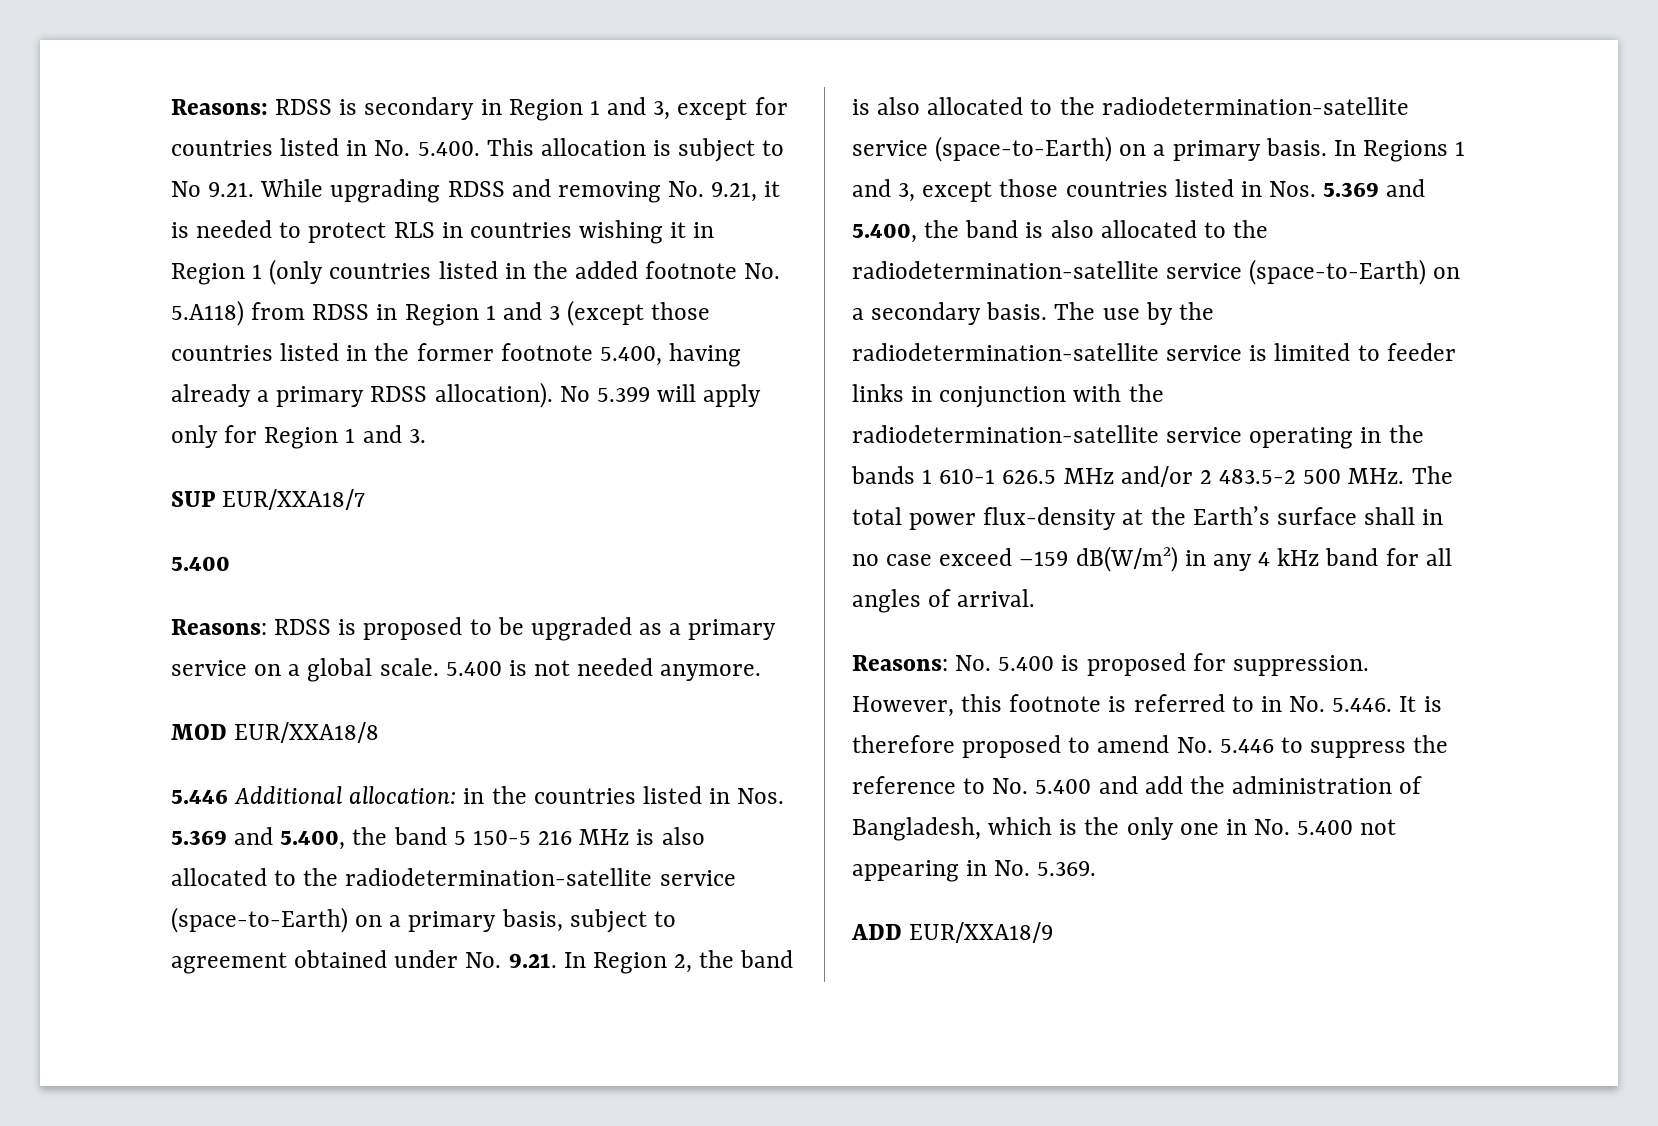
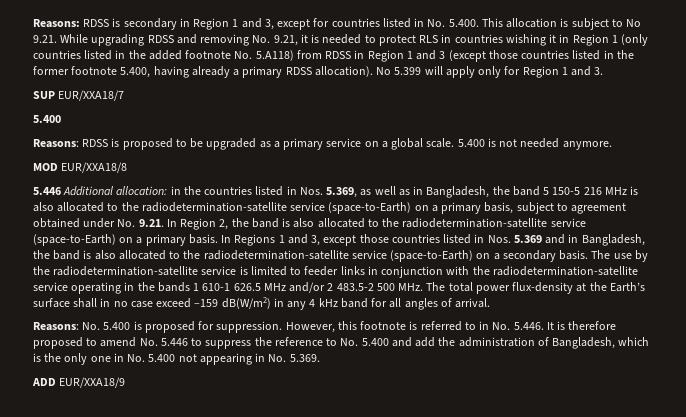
- 5.446 Additional allocation: in the countries listed in Nos. 5.369 and 5.400, the band 5 150-5 216 MHz is also allocated to the radiodetermination-satellite service (space-to-Earth) on a primary basis, subject to agreement obtained under No. 9.21. In Region 2, the band is also allocated to the radiodetermination-satellite service (space-to-Earth) on a primary basis.
+ 5.446 Additional allocation: in the countries listed in Nos. 5.369, as well as in Bangladesh, the band 5 150-5 216 MHz is also allocated to the radiodetermination-satellite service (space-to-Earth) on a primary basis, subject to agreement obtained under No. 9.21. In Region 2, the band is also allocated to the radiodetermination-satellite service (space-to-Earth) on a primary basis.
- In Regions 1 and 3, except those countries listed in Nos. 5.369 and 5.400, the band is also allocated to the radiodetermination-satellite service (space-to-Earth) on a secondary basis.
+ In Regions 1 and 3, except those countries listed in Nos. 5.369 and in Bangladesh, the band is also allocated to the radiodetermination-satellite service (space-to-Earth) on a secondary basis.

